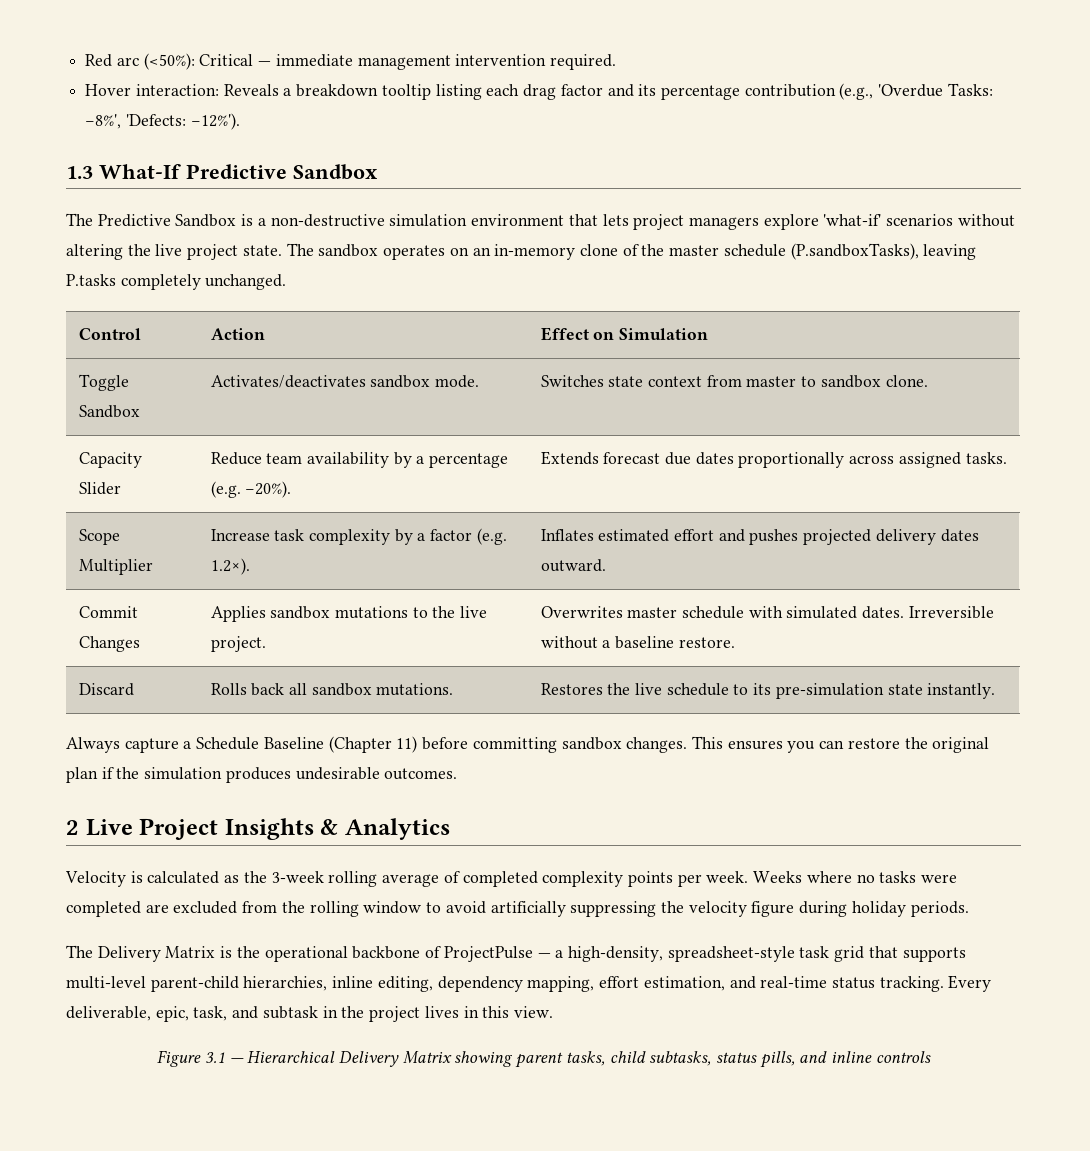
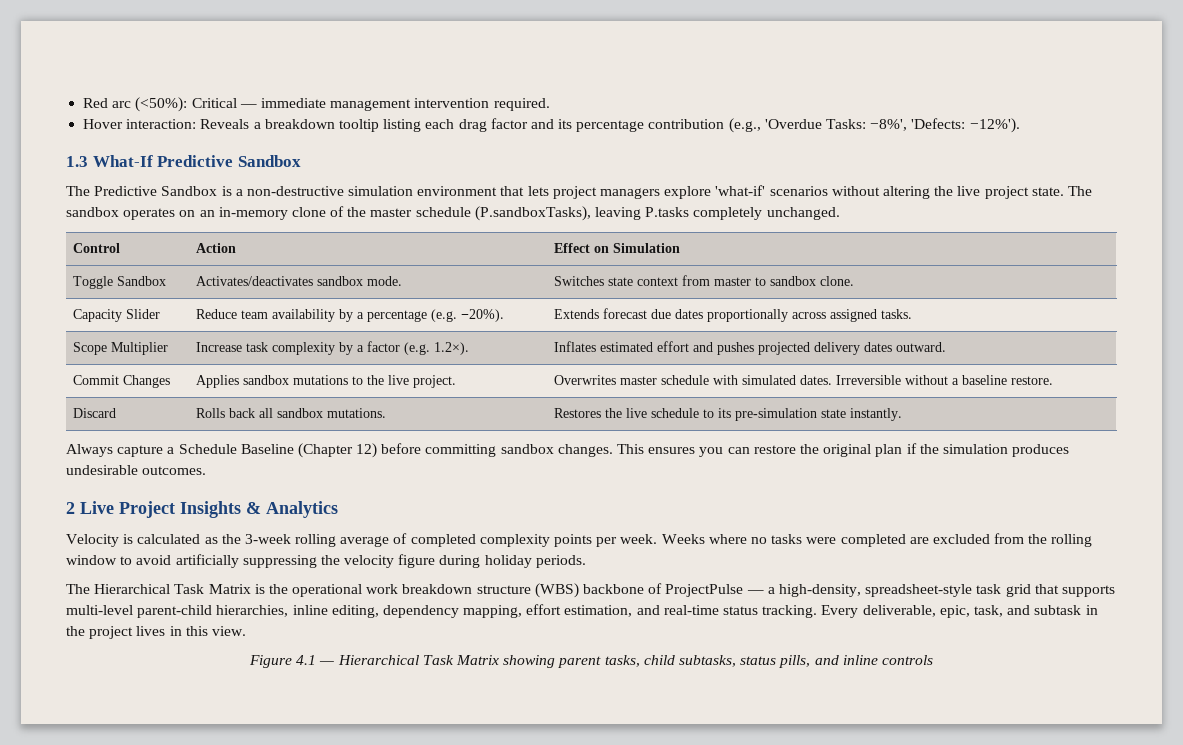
- Always capture a Schedule Baseline (Chapter 11) before committing sandbox changes.
+ Always capture a Schedule Baseline (Chapter 12) before committing sandbox changes.
- The Delivery Matrix is the operational backbone of ProjectPulse — a high-density, spreadsheet-style task grid that supports multi-level parent-child hierarchies, inline editing, dependency mapping, effort estimation, and real-time status tracking.
+ The Hierarchical Task Matrix is the operational work breakdown structure (WBS) backbone of ProjectPulse — a high-density, spreadsheet-style task grid that supports multi-level parent-child hierarchies, inline editing, dependency mapping, effort estimation, and real-time status tracking.
- Figure 3.1 — Hierarchical Delivery Matrix showing parent tasks, child subtasks, status pills, and inline controls
+ Figure 4.1 — Hierarchical Task Matrix showing parent tasks, child subtasks, status pills, and inline controls

